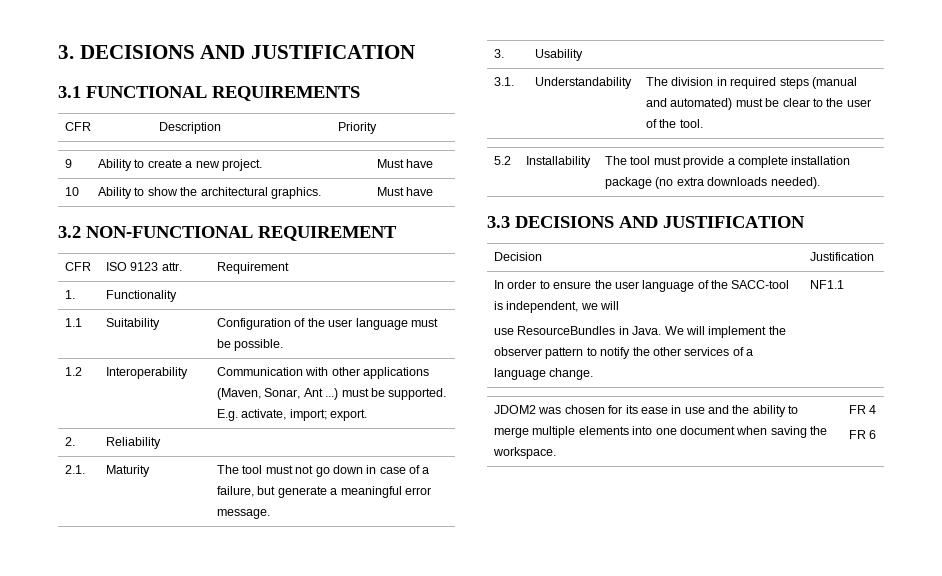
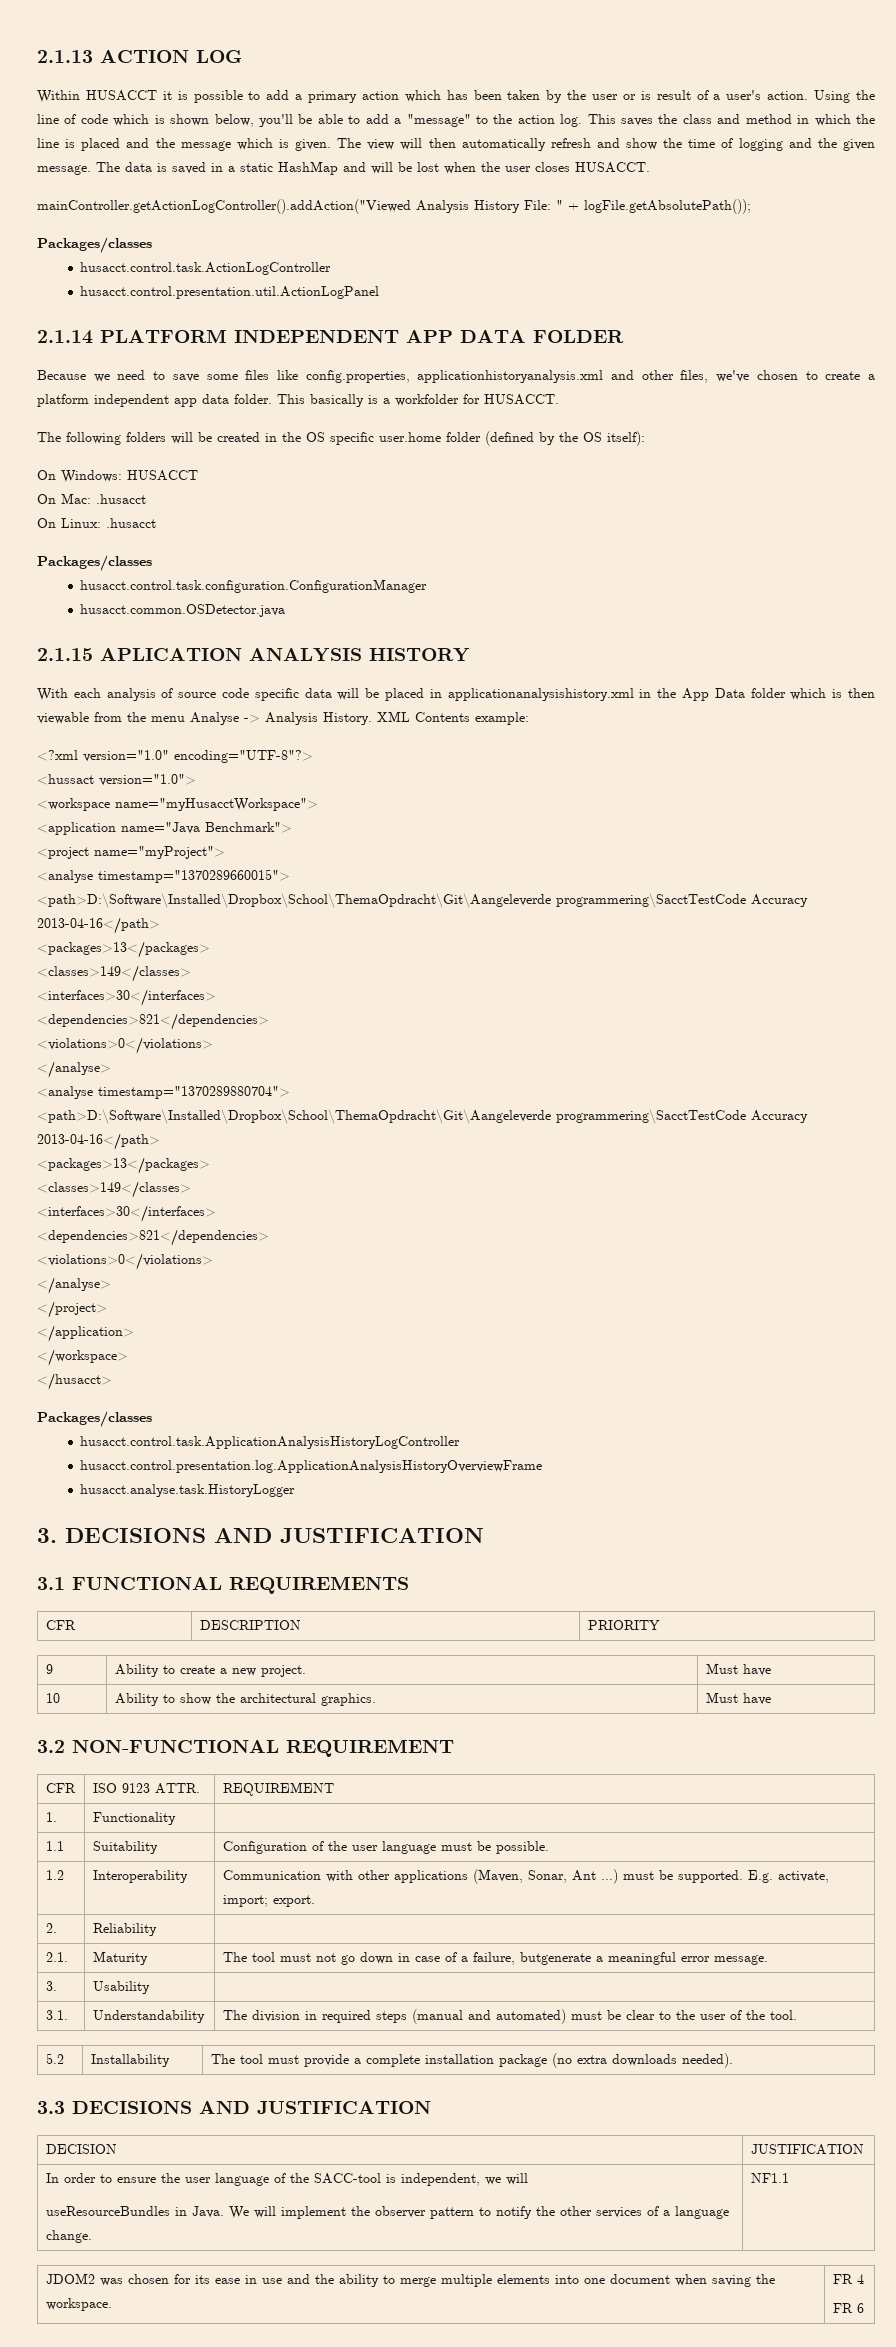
+ 2.1.13 ACTION LOG
+ Within HUSACCT it is possible to add a primary action which has been taken by the user or is result of a user's action. Using the line of code which is shown below, you'll be able to add a "message" to the action log. This saves the class and method in which the line is placed and the message which is given. The view will then automatically refresh and show the time of logging and the given message. The data is saved in a static HashMap and will be lost when the user closes HUSACCT.
+ mainController.getActionLogController().addAction("Viewed Analysis History File: " + logFile.getAbsolutePath());
+ Packages/classes
+ husacct.control.task.ActionLogController
+ husacct.control.presentation.util.ActionLogPanel
+ 2.1.14 PLATFORM INDEPENDENT APP DATA FOLDER
+ Because we need to save some files like config.properties, applicationhistoryanalysis.xml and other files, we've chosen to create a platform independent app data folder. This basically is a workfolder for HUSACCT.
+ The following folders will be created in the OS specific user.home folder (defined by the OS itself):
+ On Windows: HUSACCT
+ On Mac: .husacct
+ On Linux: .husacct
+ Packages/classes
+ husacct.control.task.configuration.ConfigurationManager
+ husacct.common.OSDetector.java
+ 2.1.15 APLICATION ANALYSIS HISTORY
+ With each analysis of source code specific data will be placed in applicationanalysishistory.xml in the App Data folder which is then viewable from the menu Analyse -> Analysis History. XML Contents example:
+ <?xml version="1.0" encoding="UTF-8"?>
+ <hussact version="1.0">
+ <workspace name="myHusacctWorkspace">
+ <application name="Java Benchmark">
+ <project name="myProject">
+ <analyse timestamp="1370289660015">
+ <path>D:\Software\Installed\Dropbox\School\ThemaOpdracht\Git\Aangeleverde programmering\SacctTestCode Accuracy 2013-04-16</path>
+ <packages>13</packages>
+ <classes>149</classes>
+ <interfaces>30</interfaces>
+ <dependencies>821</dependencies>
+ <violations>0</violations>
+ </analyse>
+ <analyse timestamp="1370289880704">
+ <path>D:\Software\Installed\Dropbox\School\ThemaOpdracht\Git\Aangeleverde programmering\SacctTestCode Accuracy 2013-04-16</path>
+ <packages>13</packages>
+ <classes>149</classes>
+ <interfaces>30</interfaces>
+ <dependencies>821</dependencies>
+ <violations>0</violations>
+ </analyse>
+ </project>
+ </application>
+ </workspace>
+ </husacct>
+ Packages/classes
+ husacct.control.task.ApplicationAnalysisHistoryLogController
+ husacct.control.presentation.log.ApplicationAnalysisHistoryOverviewFrame
+ husacct.analyse.task.HistoryLogger
- CFR | Description | Priority
+ CFR | DESCRIPTION | PRIORITY
- CFR | ISO 9123 attr. | Requirement
+ CFR | ISO 9123 ATTR. | REQUIREMENT
- 2.1. | Maturity | The tool must not go down in case of a failure, but generate a meaningful error message.
+ 2.1. | Maturity | The tool must not go down in case of a failure, butgenerate a meaningful error message.
- Decision | Justification
+ DECISION | JUSTIFICATION
  In order to ensure the user language of the SACC-tool is independent, we will
- use ResourceBundles in Java. We will implement the observer pattern to notify the other services of a language change. | NF1.1
+ useResourceBundles in Java. We will implement the observer pattern to notify the other services of a language change. | NF1.1

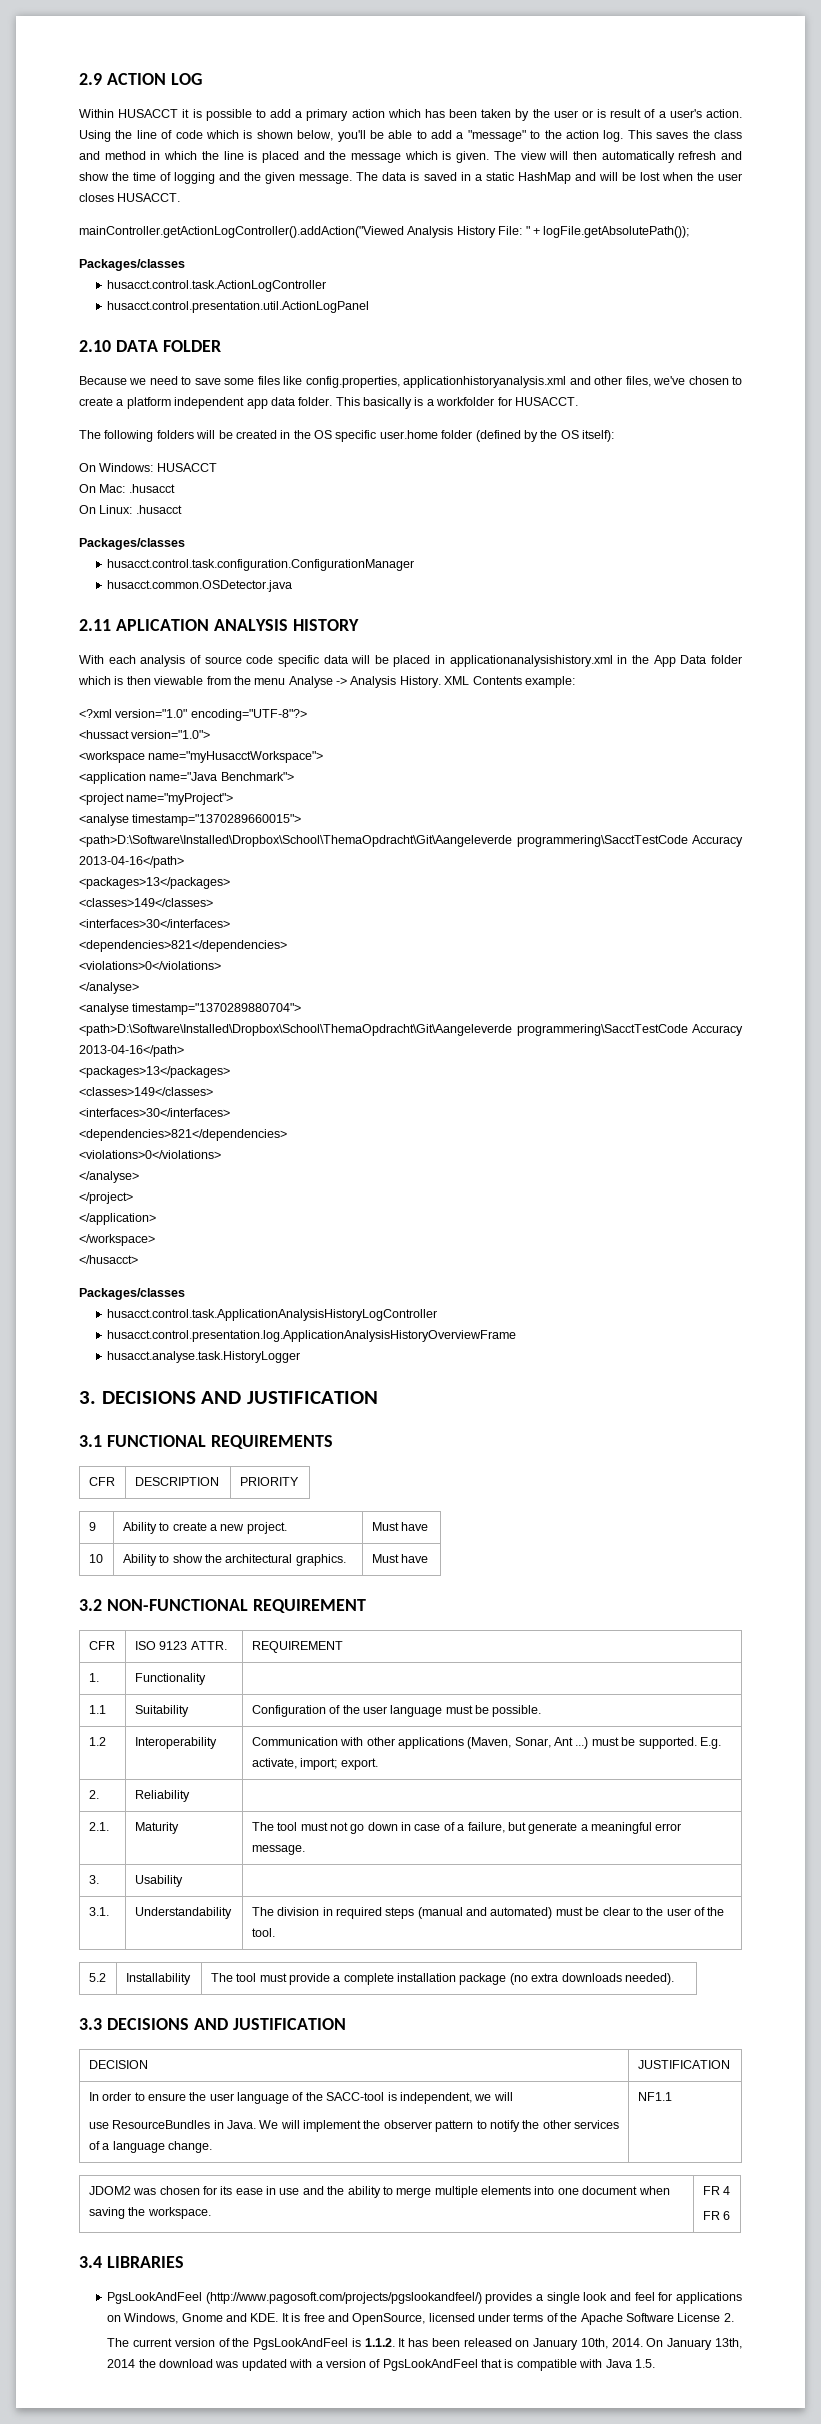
- 2.1.13 ACTION LOG
+ 2.9 ACTION LOG
- 2.1.14 PLATFORM INDEPENDENT APP DATA FOLDER
+ 2.10 DATA FOLDER
- 2.1.15 APLICATION ANALYSIS HISTORY
+ 2.11 APLICATION ANALYSIS HISTORY
- 2.1. | Maturity | The tool must not go down in case of a failure, butgenerate a meaningful error message.
+ 2.1. | Maturity | The tool must not go down in case of a failure, but generate a meaningful error message.
  In order to ensure the user language of the SACC-tool is independent, we will
- useResourceBundles in Java. We will implement the observer pattern to notify the other services of a language change. | NF1.1
+ use ResourceBundles in Java. We will implement the observer pattern to notify the other services of a language change. | NF1.1
+ 3.4 LIBRARIES
+ PgsLookAndFeel (http://www.pagosoft.com/projects/pgslookandfeel/) provides a single look and feel for applications on Windows, Gnome and KDE. It is free and OpenSource, licensed under terms of the Apache Software License 2.
+ The current version of the PgsLookAndFeel is 1.1.2. It has been released on January 10th, 2014. On January 13th, 2014 the download was updated with a version of PgsLookAndFeel that is compatible with Java 1.5.

